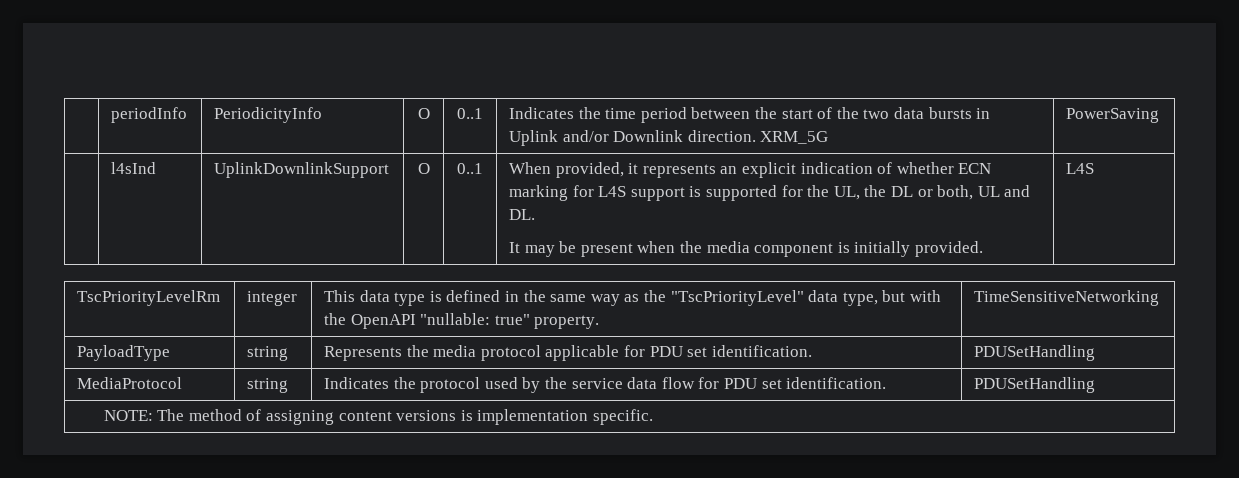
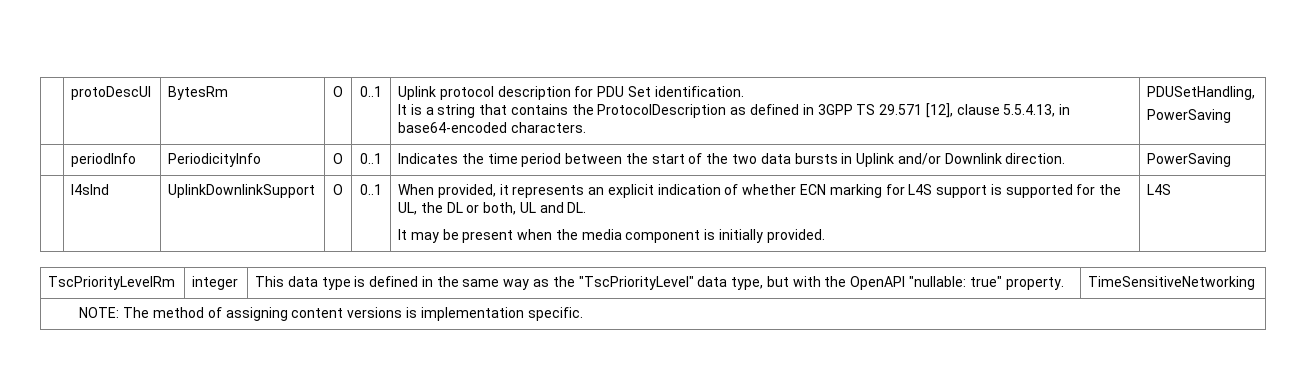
+ | protoDescUl | BytesRm | O | 0..1 | Uplink protocol description for PDU Set identification.
+ It is a string that contains the ProtocolDescription as defined in 3GPP TS 29.571 [12], clause 5.5.4.13, in base64-encoded characters. | PDUSetHandling,
+ PowerSaving
- | periodInfo | PeriodicityInfo | O | 0..1 | Indicates the time period between the start of the two data bursts in Uplink and/or Downlink direction. XRM_5G | PowerSaving
+ | periodInfo | PeriodicityInfo | O | 0..1 | Indicates the time period between the start of the two data bursts in Uplink and/or Downlink direction. | PowerSaving
- PayloadType | string | Represents the media protocol applicable for PDU set identification. | PDUSetHandling
- MediaProtocol | string | Indicates the protocol used by the service data flow for PDU set identification. | PDUSetHandling

